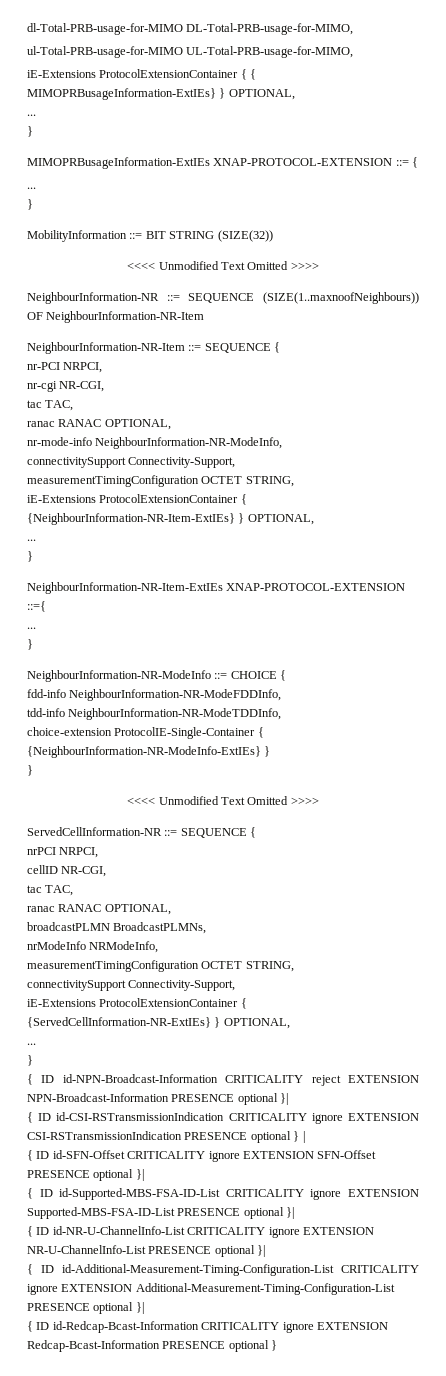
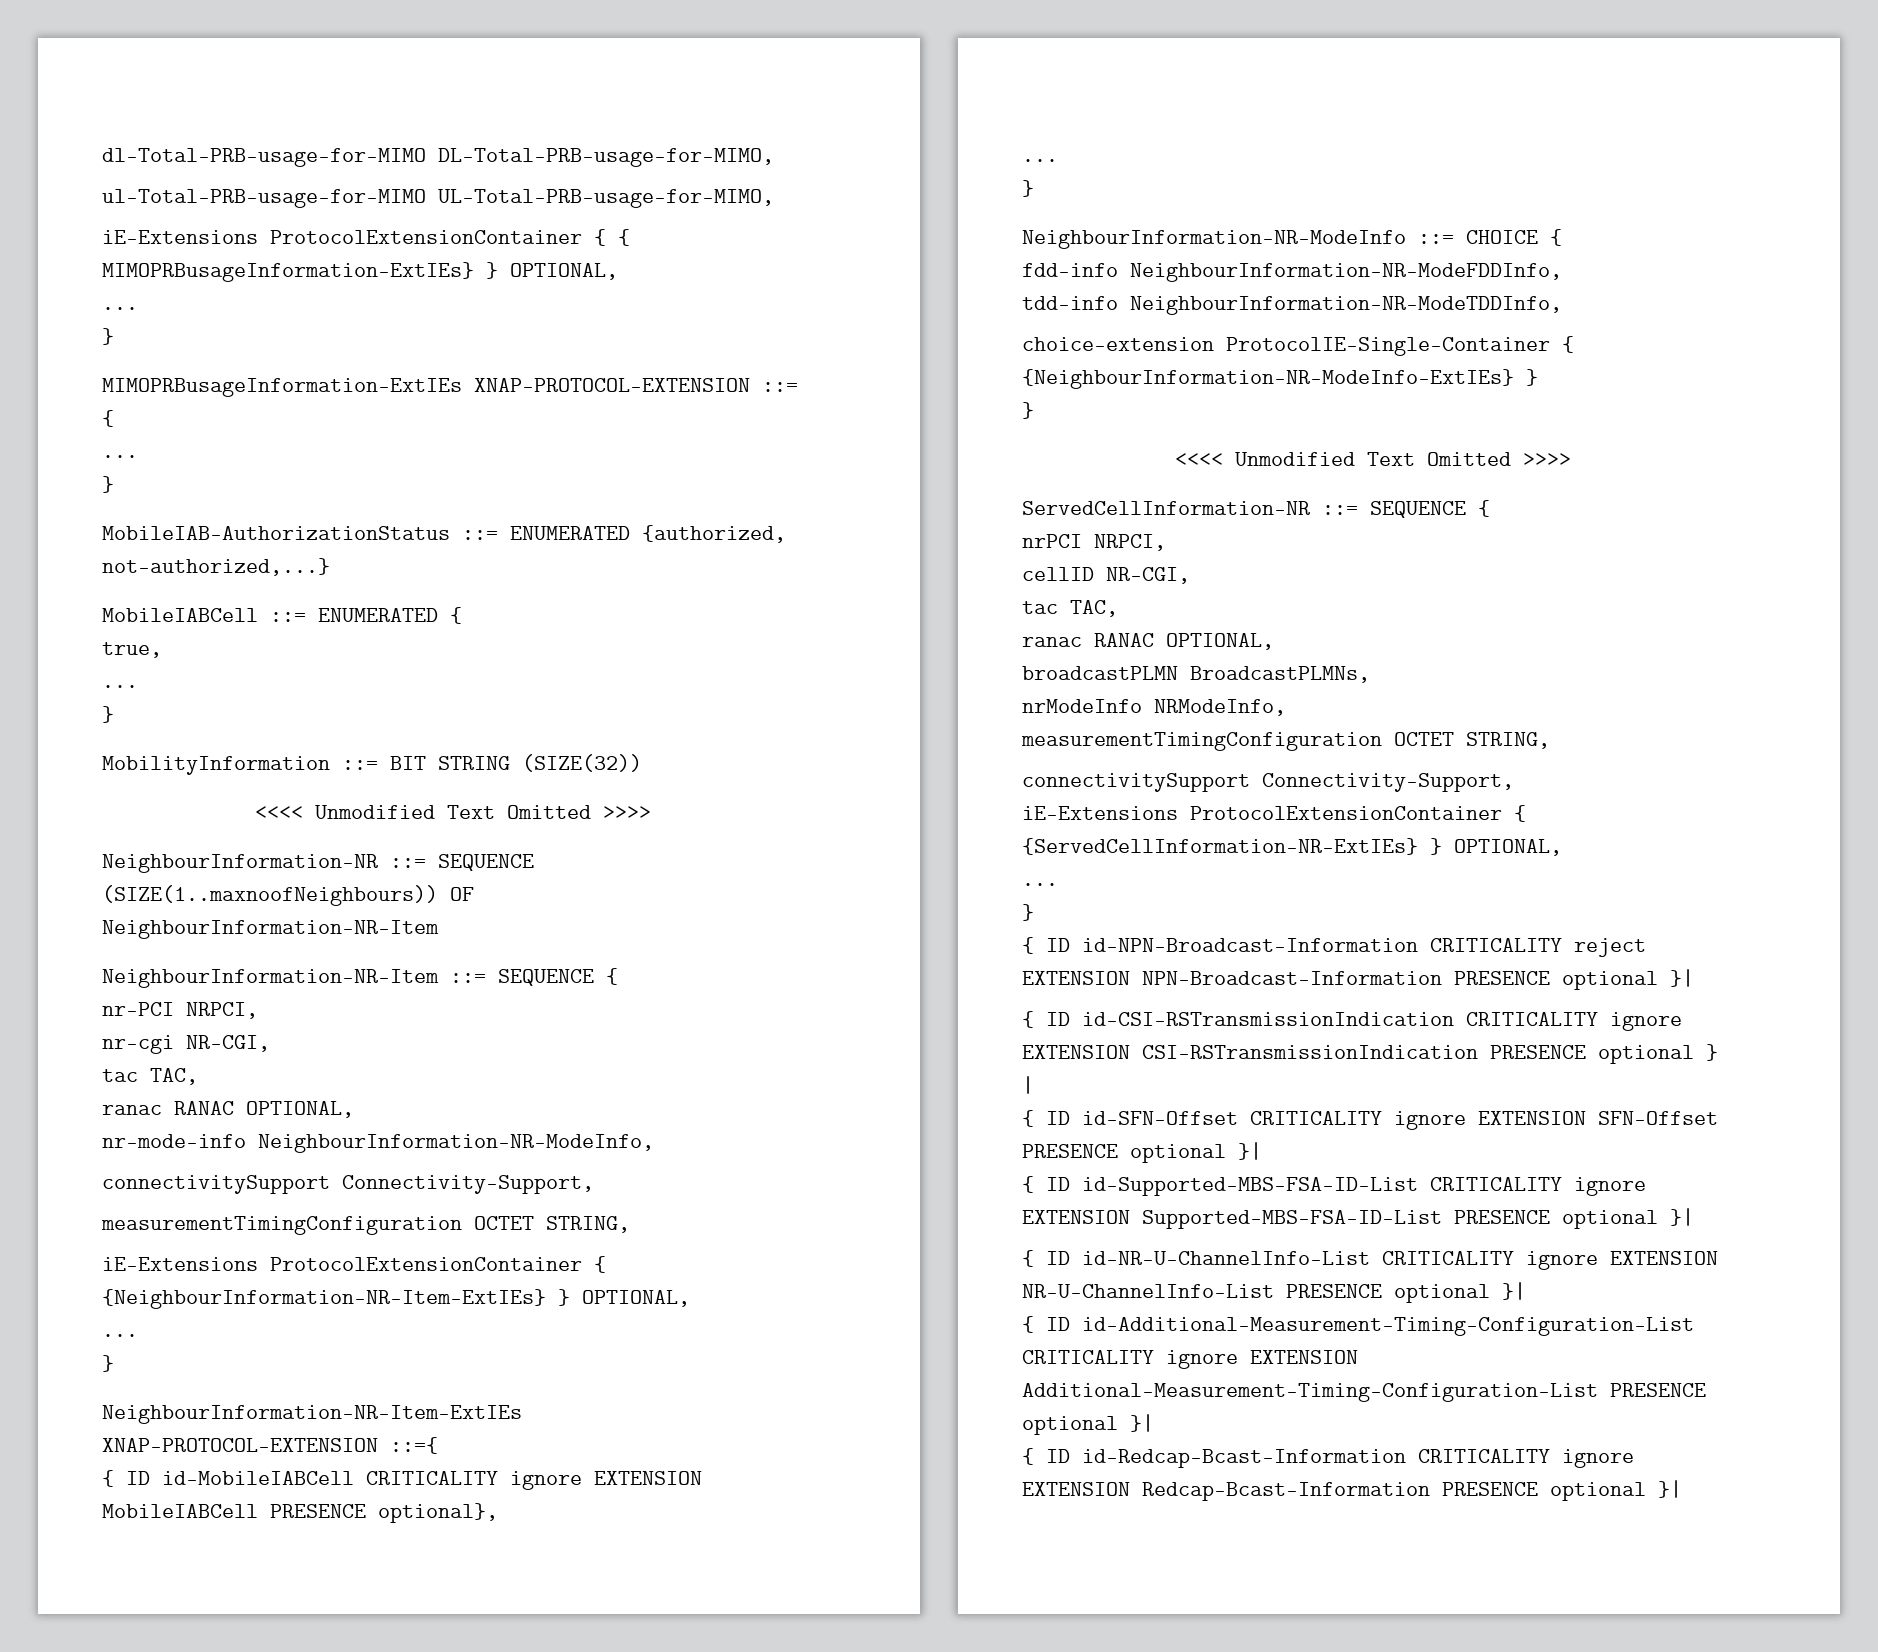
+ MobileIAB-AuthorizationStatus ::= ENUMERATED {authorized, not-authorized,...}
+ MobileIABCell ::= ENUMERATED {
+ true,
+ ...
+ }
+ { ID id-MobileIABCell CRITICALITY ignore EXTENSION MobileIABCell PRESENCE optional},
- { ID id-Redcap-Bcast-Information CRITICALITY ignore EXTENSION Redcap-Bcast-Information PRESENCE optional }
+ { ID id-Redcap-Bcast-Information CRITICALITY ignore EXTENSION Redcap-Bcast-Information PRESENCE optional }|

